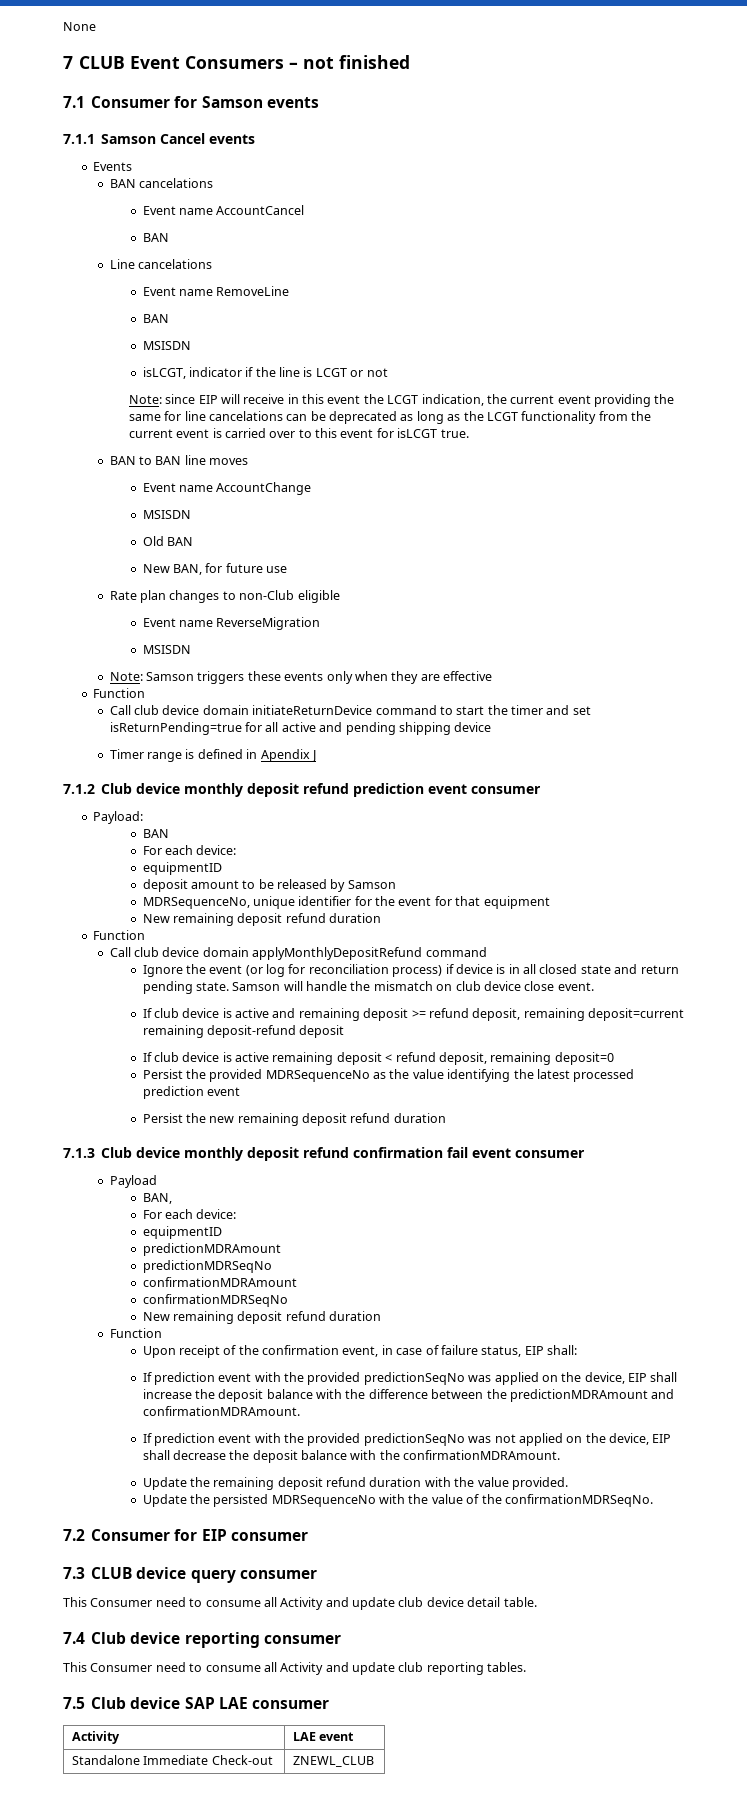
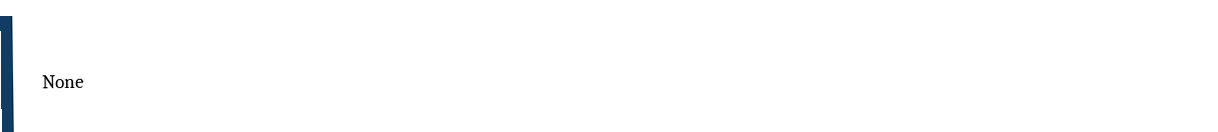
- 7 CLUB Event Consumers – not finished
- 7.1 Consumer for Samson events
- 7.1.1 Samson Cancel events
- Events
- BAN cancelations
- Event name AccountCancel
- BAN
- Line cancelations
- Event name RemoveLine
- BAN
- MSISDN
- isLCGT, indicator if the line is LCGT or not
- Note: since EIP will receive in this event the LCGT indication, the current event providing the same for line cancelations can be deprecated as long as the LCGT functionality from the current event is carried over to this event for isLCGT true.
- BAN to BAN line moves
- Event name AccountChange
- MSISDN
- Old BAN
- New BAN, for future use
- Rate plan changes to non-Club eligible
- Event name ReverseMigration
- MSISDN
- Note: Samson triggers these events only when they are effective
- Function
- Call club device domain initiateReturnDevice command to start the timer and set isReturnPending=true for all active and pending shipping device
- Timer range is defined in Apendix J
- 7.1.2 Club device monthly deposit refund prediction event consumer
- Payload:
- BAN
- For each device:
- equipmentID
- deposit amount to be released by Samson
- MDRSequenceNo, unique identifier for the event for that equipment
- New remaining deposit refund duration
- Function
- Call club device domain applyMonthlyDepositRefund command
- Ignore the event (or log for reconciliation process) if device is in all closed state and return pending state. Samson will handle the mismatch on club device close event.
- If club device is active and remaining deposit >= refund deposit, remaining deposit=current remaining deposit-refund deposit
- If club device is active remaining deposit < refund deposit, remaining deposit=0
- Persist the provided MDRSequenceNo as the value identifying the latest processed prediction event
- Persist the new remaining deposit refund duration
- 7.1.3 Club device monthly deposit refund confirmation fail event consumer
- Payload
- BAN,
- For each device:
- equipmentID
- predictionMDRAmount
- predictionMDRSeqNo
- confirmationMDRAmount
- confirmationMDRSeqNo
- New remaining deposit refund duration
- Function
- Upon receipt of the confirmation event, in case of failure status, EIP shall:
- If prediction event with the provided predictionSeqNo was applied on the device, EIP shall increase the deposit balance with the difference between the predictionMDRAmount and confirmationMDRAmount.
- If prediction event with the provided predictionSeqNo was not applied on the device, EIP shall decrease the deposit balance with the confirmationMDRAmount.
- Update the remaining deposit refund duration with the value provided.
- Update the persisted MDRSequenceNo with the value of the confirmationMDRSeqNo.
- 7.2 Consumer for EIP consumer
- 7.3 CLUB device query consumer
- This Consumer need to consume all Activity and update club device detail table.
- 7.4 Club device reporting consumer
- This Consumer need to consume all Activity and update club reporting tables.
- 7.5 Club device SAP LAE consumer
- Activity | LAE event
- Standalone Immediate Check-out | ZNEWL_CLUB

